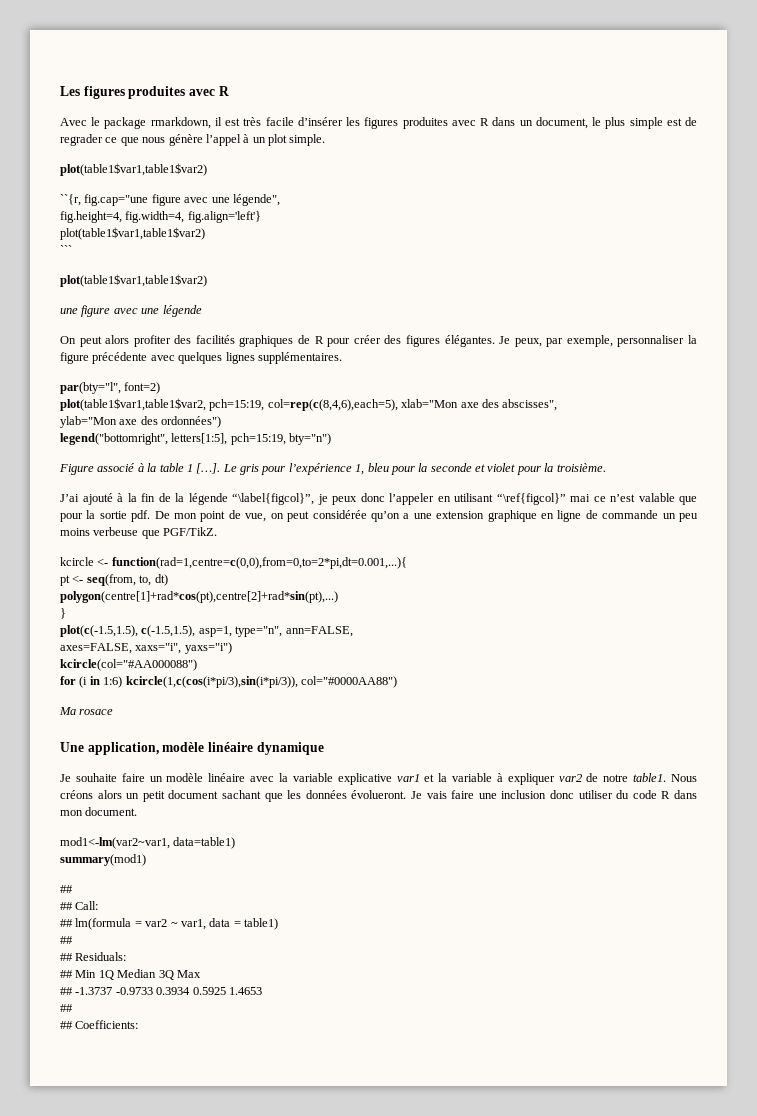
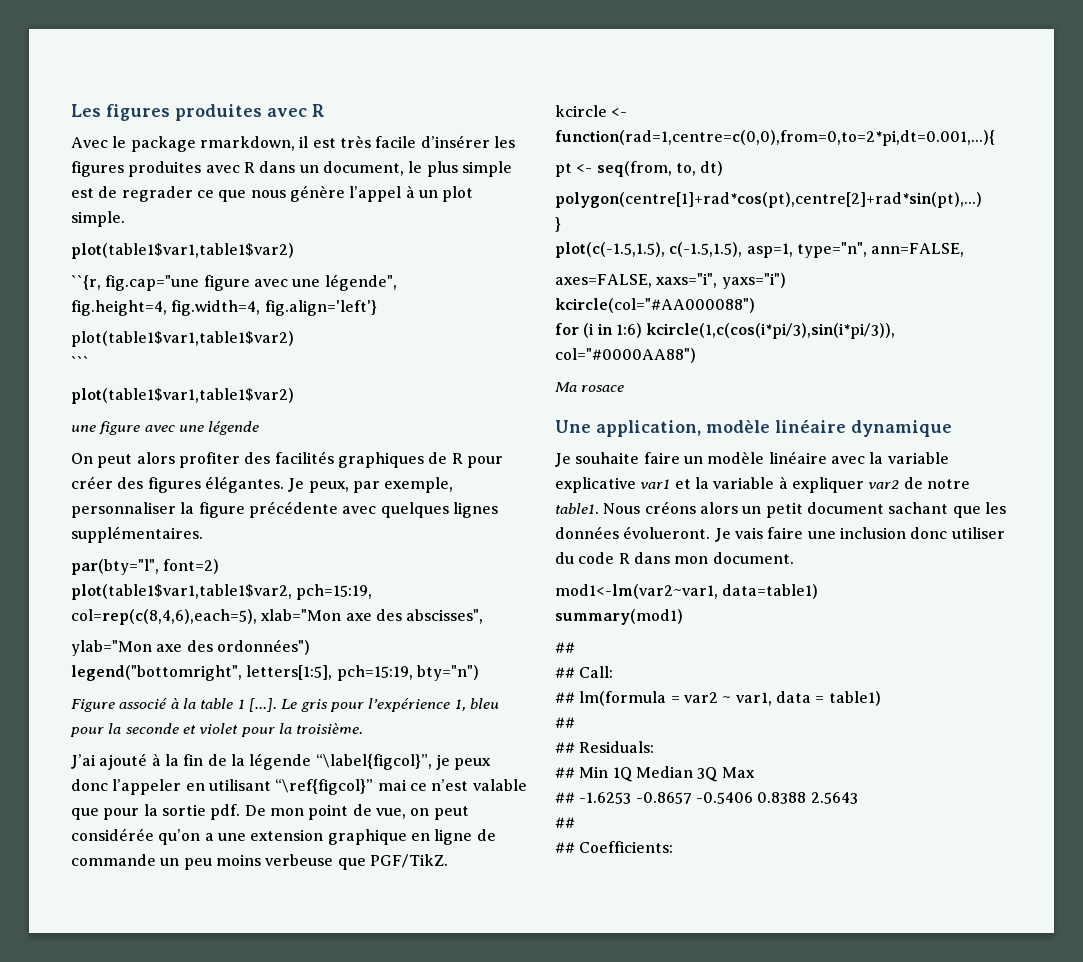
- ## -1.3737 -0.9733 0.3934 0.5925 1.4653
+ ## -1.6253 -0.8657 -0.5406 0.8388 2.5643

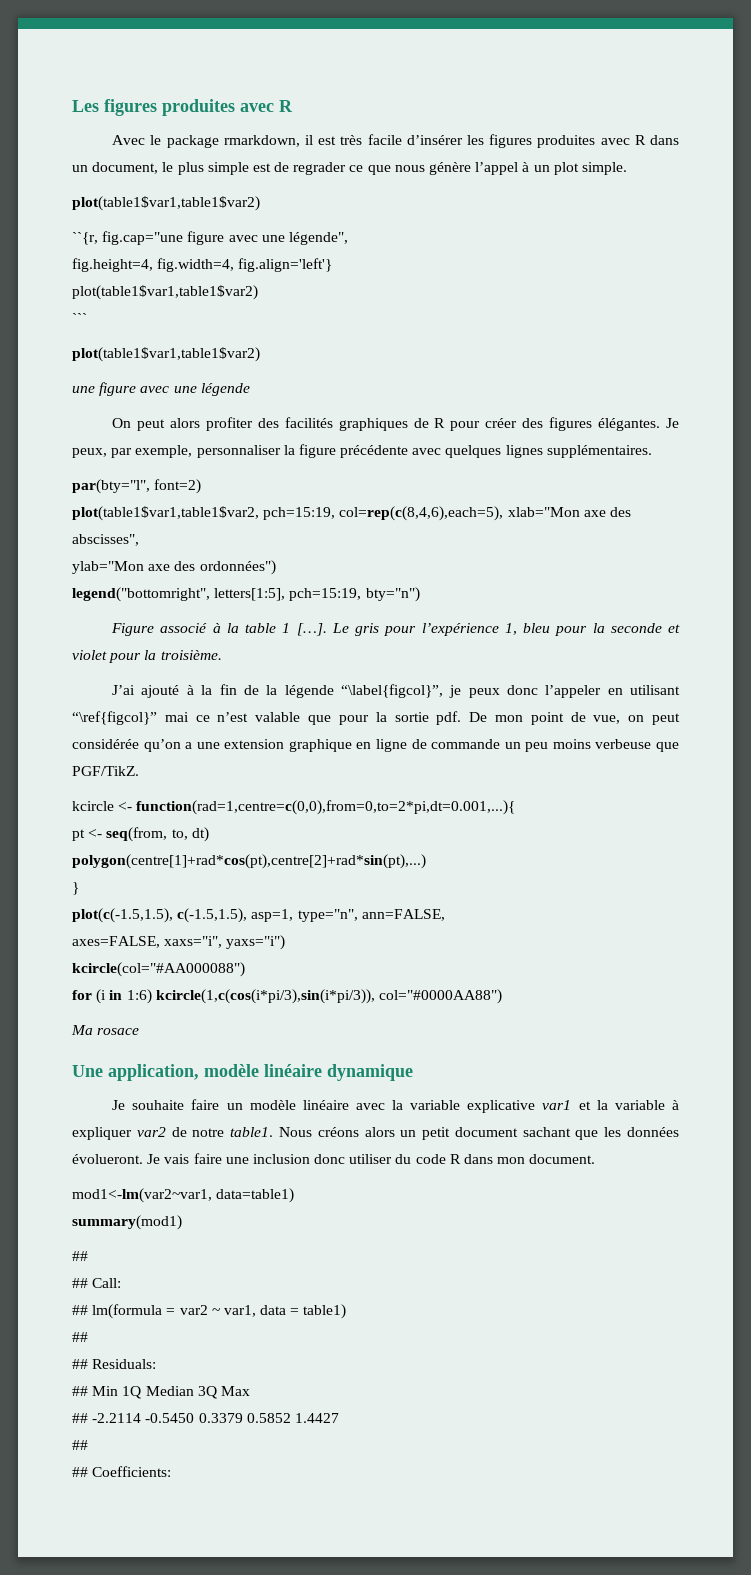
- ## -1.6253 -0.8657 -0.5406 0.8388 2.5643
+ ## -2.2114 -0.5450 0.3379 0.5852 1.4427

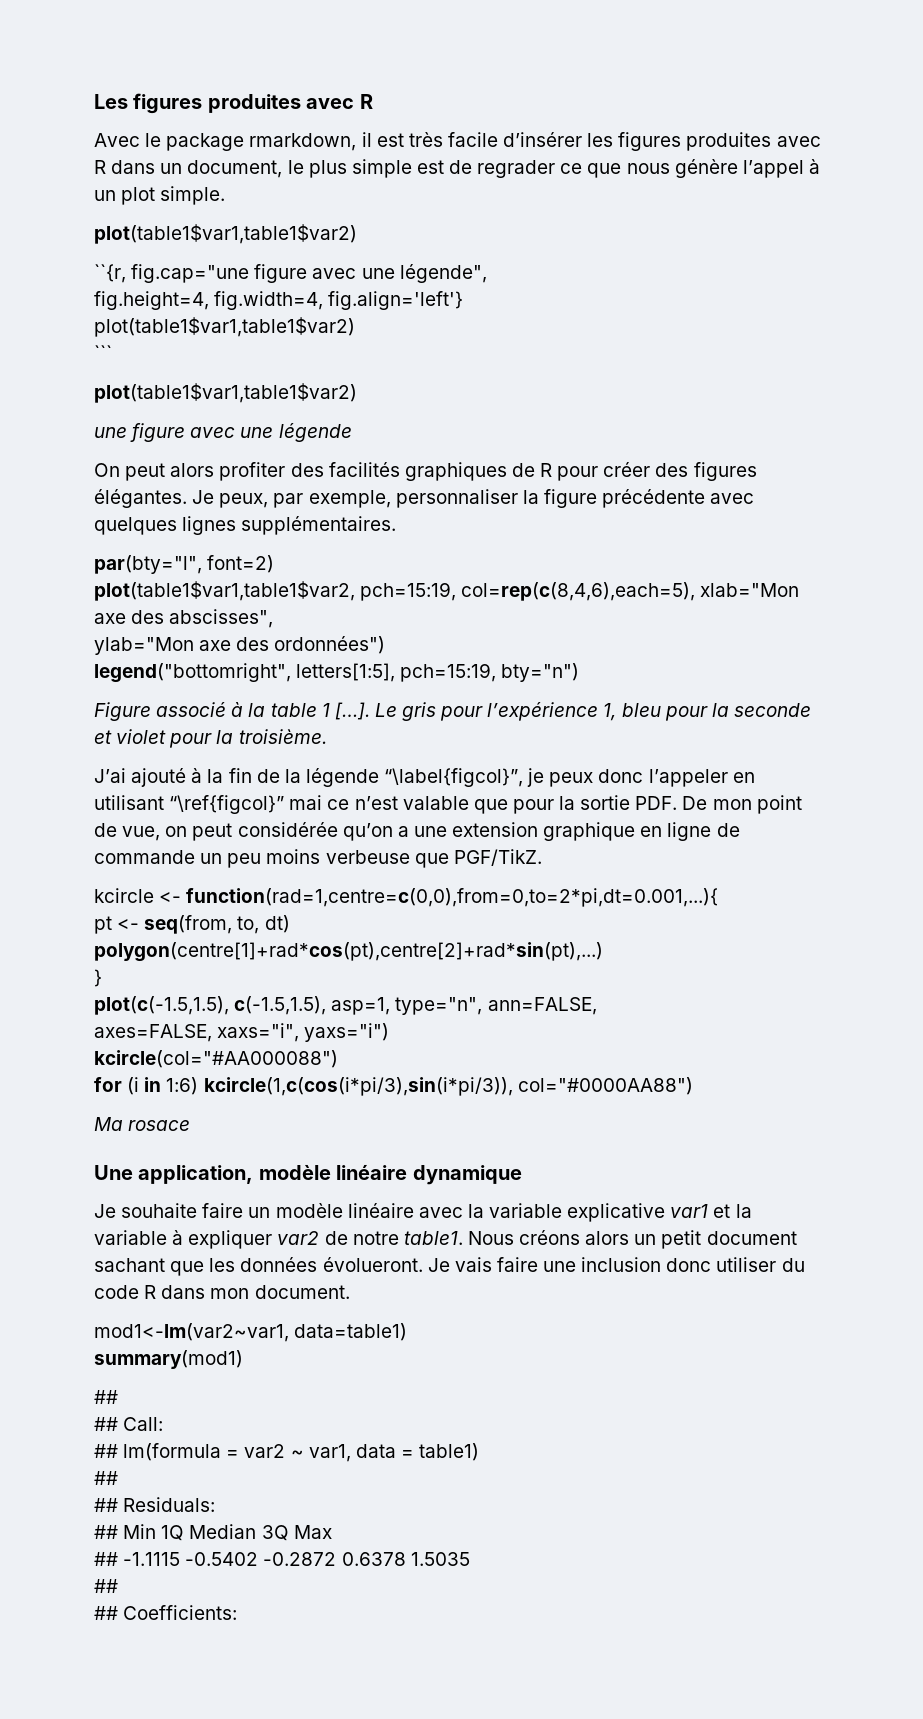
- J’ai ajouté à la fin de la légende “\label{figcol}”, je peux donc l’appeler en utilisant “\ref{figcol}” mai ce n’est valable que pour la sortie pdf. De mon point de vue, on peut considérée qu’on a une extension graphique en ligne de commande un peu moins verbeuse que PGF/TikZ.
+ J’ai ajouté à la fin de la légende “\label{figcol}”, je peux donc l’appeler en utilisant “\ref{figcol}” mai ce n’est valable que pour la sortie PDF. De mon point de vue, on peut considérée qu’on a une extension graphique en ligne de commande un peu moins verbeuse que PGF/TikZ.
- ## -2.2114 -0.5450 0.3379 0.5852 1.4427
+ ## -1.1115 -0.5402 -0.2872 0.6378 1.5035

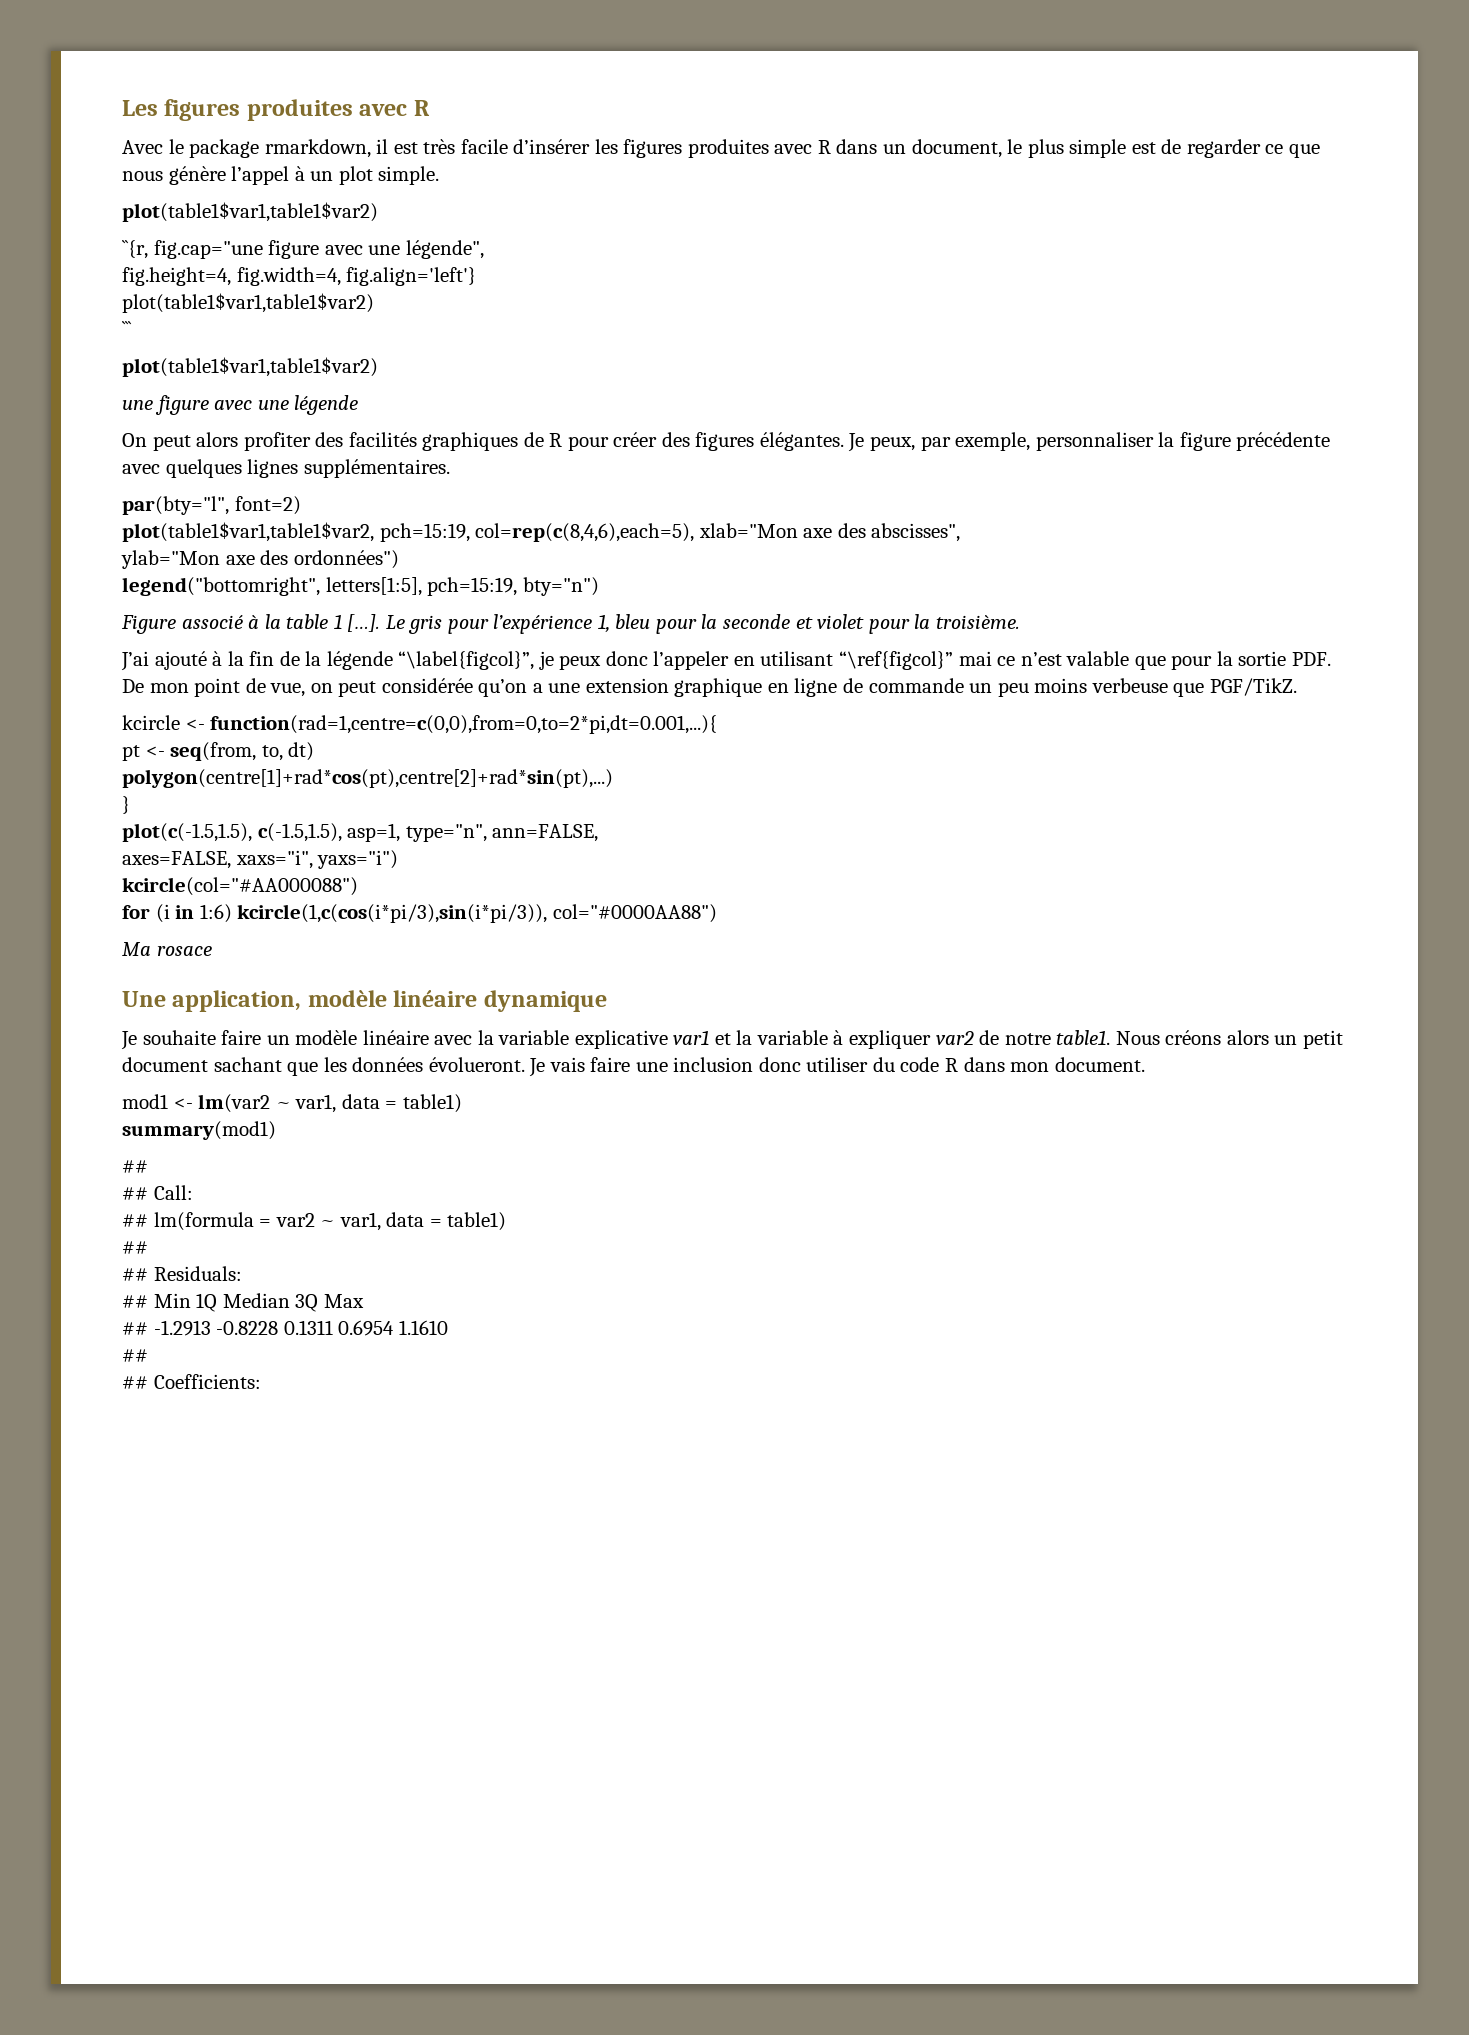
- Avec le package rmarkdown, il est très facile d’insérer les figures produites avec R dans un document, le plus simple est de regrader ce que nous génère l’appel à un plot simple.
+ Avec le package rmarkdown, il est très facile d’insérer les figures produites avec R dans un document, le plus simple est de regarder ce que nous génère l’appel à un plot simple.
- mod1<-lm(var2~var1, data=table1)
+ mod1 <- lm(var2 ~ var1, data = table1)
- ## -1.1115 -0.5402 -0.2872 0.6378 1.5035
+ ## -1.2913 -0.8228 0.1311 0.6954 1.1610

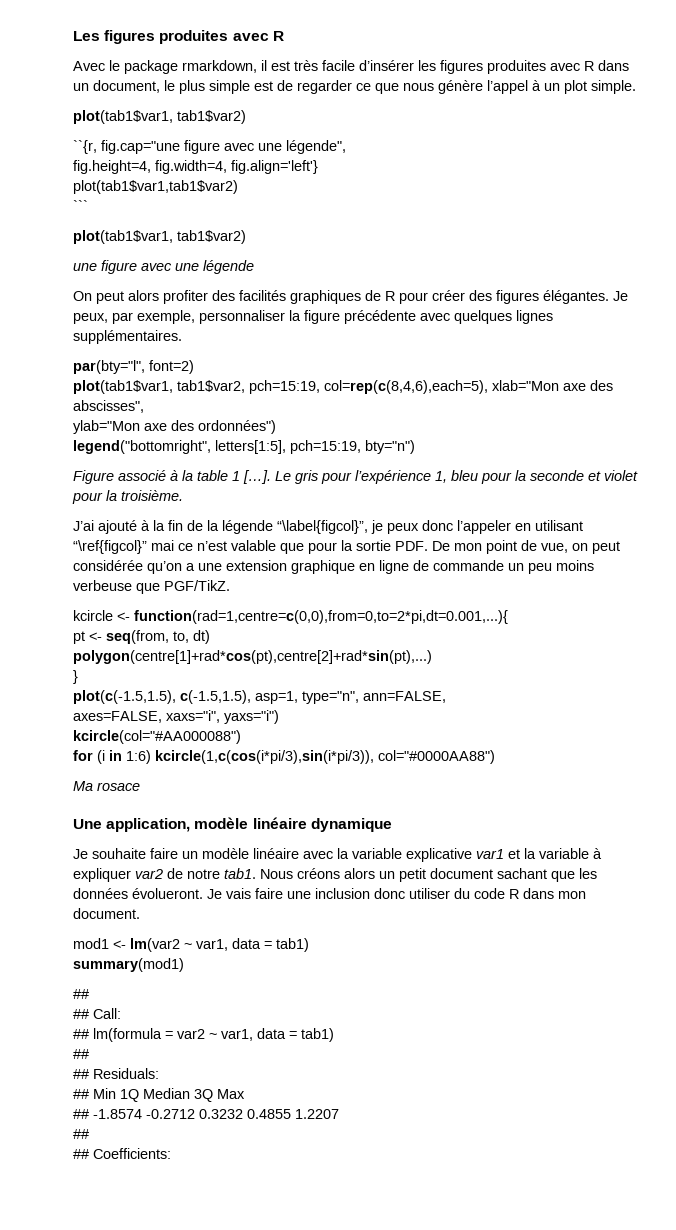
  Avec le package rmarkdown, il est très facile d’insérer les figures produites avec R dans un document, le plus simple est de regarder ce que nous génère l’appel à un plot simple.
- plot(table1$var1,table1$var2)
+ plot(tab1$var1, tab1$var2)
  fig.height=4, fig.width=4, fig.align='left'}
- plot(table1$var1,table1$var2)
+ plot(tab1$var1,tab1$var2)
  ```
- plot(table1$var1,table1$var2)
+ plot(tab1$var1, tab1$var2)
- plot(table1$var1,table1$var2, pch=15:19, col=rep(c(8,4,6),each=5), xlab="Mon axe des abscisses",
+ plot(tab1$var1, tab1$var2, pch=15:19, col=rep(c(8,4,6),each=5), xlab="Mon axe des abscisses",
- Je souhaite faire un modèle linéaire avec la variable explicative var1 et la variable à expliquer var2 de notre table1.
+ Je souhaite faire un modèle linéaire avec la variable explicative var1 et la variable à expliquer var2 de notre tab1.
- mod1 <- lm(var2 ~ var1, data = table1)
+ mod1 <- lm(var2 ~ var1, data = tab1)
- ## lm(formula = var2 ~ var1, data = table1)
+ ## lm(formula = var2 ~ var1, data = tab1)
- ## -1.2913 -0.8228 0.1311 0.6954 1.1610
+ ## -1.8574 -0.2712 0.3232 0.4855 1.2207

